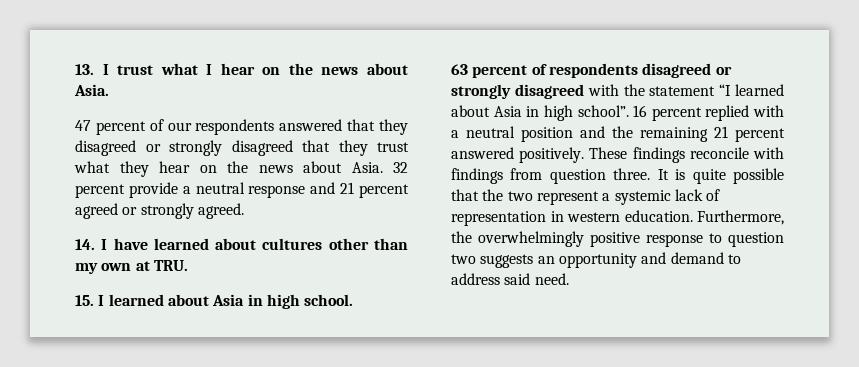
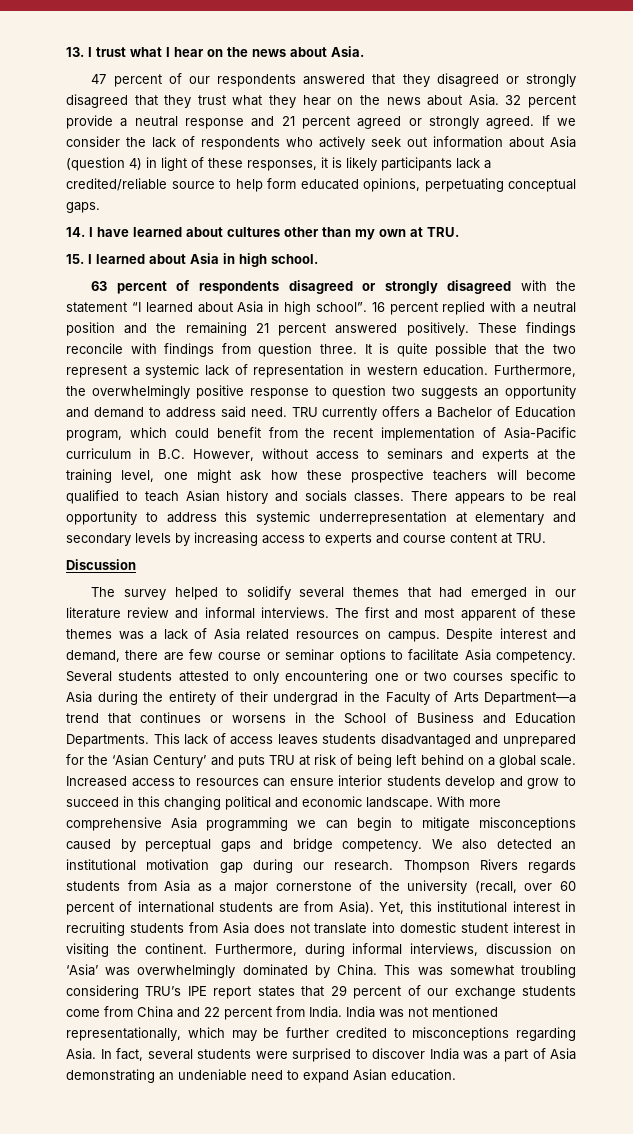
+ If we consider the lack of respondents who actively seek out information about Asia (question 4) in light of these responses, it is likely participants lack a credited/reliable source to help form educated opinions, perpetuating conceptual gaps.
+ TRU currently offers a Bachelor of Education program, which could benefit from the recent implementation of Asia-Pacific curriculum in B.C. However, without access to seminars and experts at the training level, one might ask how these prospective teachers will become qualified to teach Asian history and socials classes. There appears to be real opportunity to address this systemic underrepresentation at elementary and secondary levels by increasing access to experts and course content at TRU.
+ Discussion
+ The survey helped to solidify several themes that had emerged in our literature review and informal interviews. The first and most apparent of these themes was a lack of Asia related resources on campus. Despite interest and demand, there are few course or seminar options to facilitate Asia competency. Several students attested to only encountering one or two courses specific to Asia during the entirety of their undergrad in the Faculty of Arts Department—a trend that continues or worsens in the School of Business and Education Departments. This lack of access leaves students disadvantaged and unprepared for the ‘Asian Century’ and puts TRU at risk of being left behind on a global scale. Increased access to resources can ensure interior students develop and grow to succeed in this changing political and economic landscape. With more comprehensive Asia programming we can begin to mitigate misconceptions caused by perceptual gaps and bridge competency. We also detected an institutional motivation gap during our research. Thompson Rivers regards students from Asia as a major cornerstone of the university (recall, over 60 percent of international students are from Asia). Yet, this institutional interest in recruiting students from Asia does not translate into domestic student interest in visiting the continent. Furthermore, during informal interviews, discussion on ‘Asia’ was overwhelmingly dominated by China. This was somewhat troubling considering TRU’s IPE report states that 29 percent of our exchange students come from China and 22 percent from India. India was not mentioned representationally, which may be further credited to misconceptions regarding Asia. In fact, several students were surprised to discover India was a part of Asia demonstrating an undeniable need to expand Asian education.

